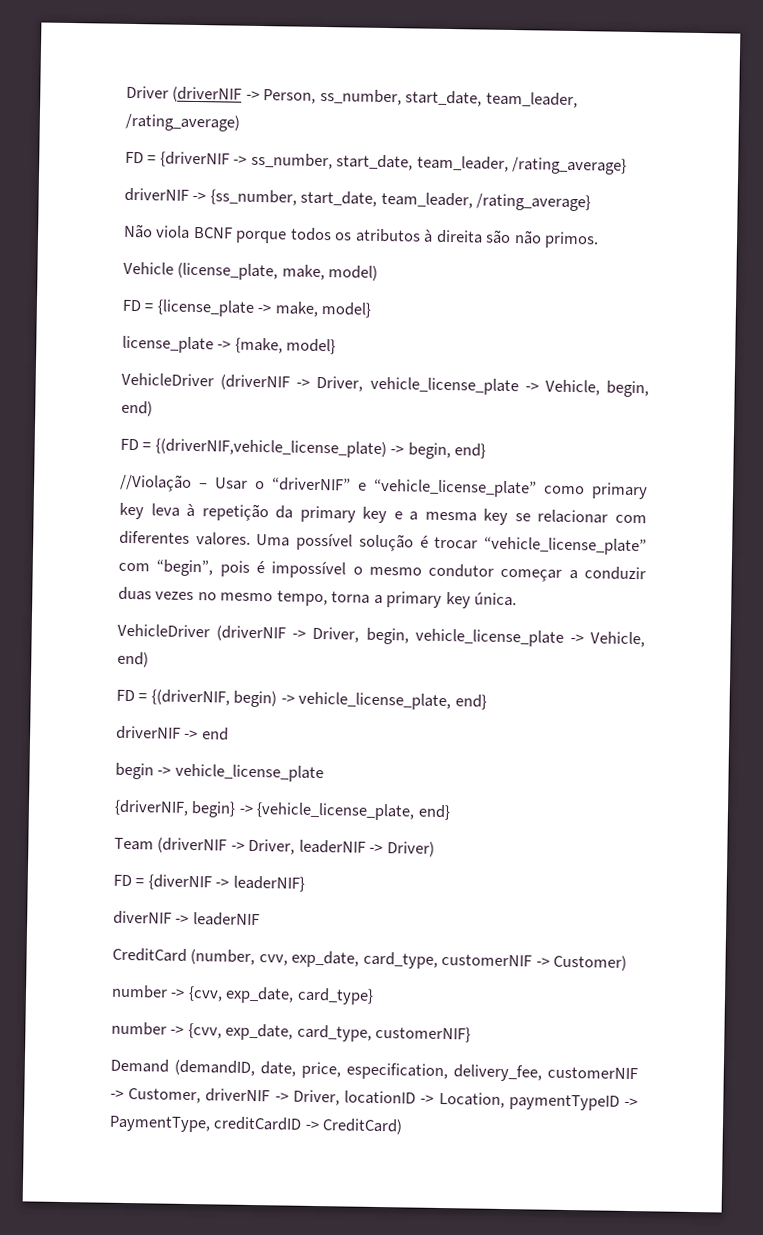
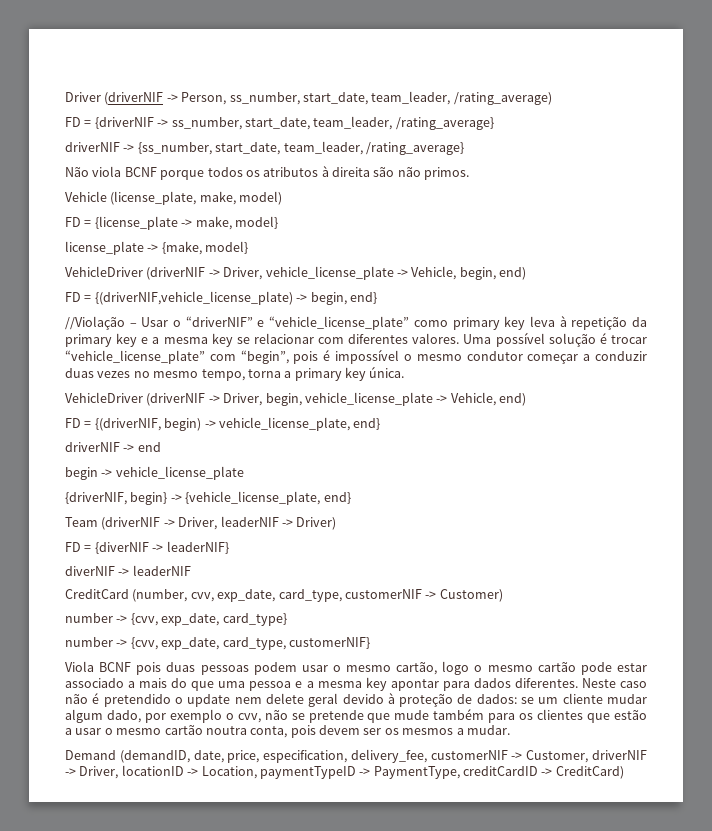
+ Viola BCNF pois duas pessoas podem usar o mesmo cartão, logo o mesmo cartão pode estar associado a mais do que uma pessoa e a mesma key apontar para dados diferentes. Neste caso não é pretendido o update nem delete geral devido à proteção de dados: se um cliente mudar algum dado, por exemplo o cvv, não se pretende que mude também para os clientes que estão a usar o mesmo cartão noutra conta, pois devem ser os mesmos a mudar.

